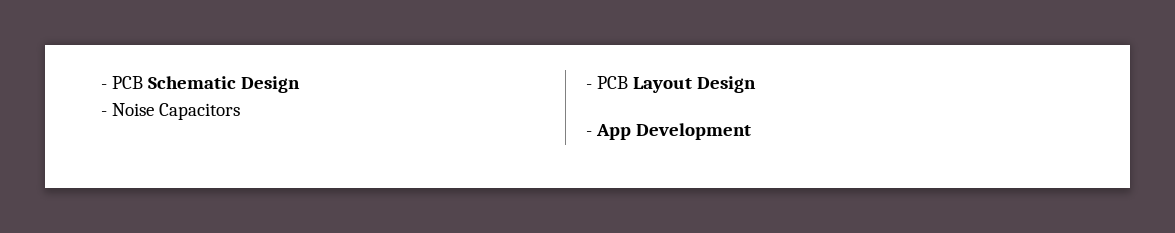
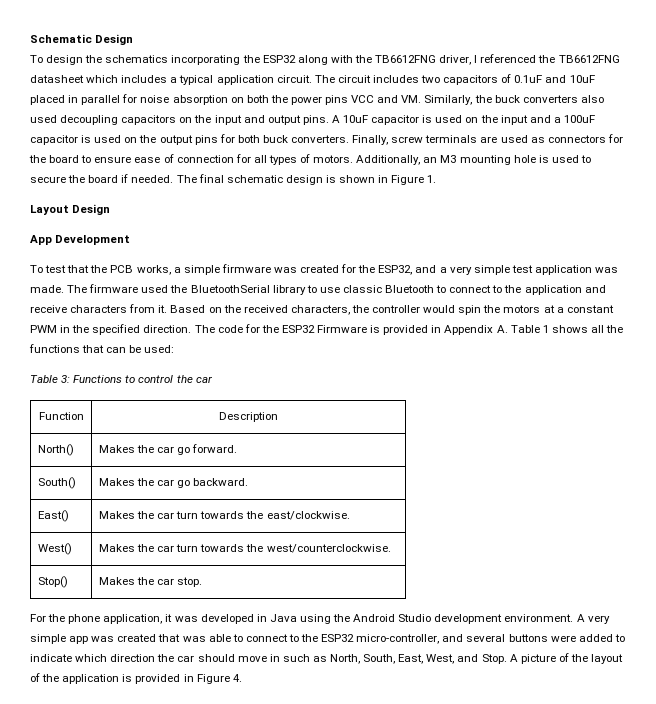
- - PCB Schematic Design
+ Schematic Design
- - Noise Capacitors
- - PCB Layout Design
+ To design the schematics incorporating the ESP32 along with the TB6612FNG driver, I referenced the TB6612FNG datasheet which includes a typical application circuit. The circuit includes two capacitors of 0.1uF and 10uF placed in parallel for noise absorption on both the power pins VCC and VM. Similarly, the buck converters also used decoupling capacitors on the input and output pins. A 10uF capacitor is used on the input and a 100uF capacitor is used on the output pins for both buck converters. Finally, screw terminals are used as connectors for the board to ensure ease of connection for all types of motors. Additionally, an M3 mounting hole is used to secure the board if needed. The final schematic design is shown in Figure 1.
+ Layout Design
- - App Development
+ App Development
+ To test that the PCB works, a simple firmware was created for the ESP32, and a very simple test application was made. The firmware used the BluetoothSerial library to use classic Bluetooth to connect to the application and receive characters from it. Based on the received characters, the controller would spin the motors at a constant PWM in the specified direction. The code for the ESP32 Firmware is provided in Appendix A. Table 1 shows all the functions that can be used:
+ Table 3: Functions to control the car
+ Function | Description
+ North() | Makes the car go forward.
+ South() | Makes the car go backward.
+ East() | Makes the car turn towards the east/clockwise.
+ West() | Makes the car turn towards the west/counterclockwise.
+ Stop() | Makes the car stop.
+ For the phone application, it was developed in Java using the Android Studio development environment. A very simple app was created that was able to connect to the ESP32 micro-controller, and several buttons were added to indicate which direction the car should move in such as North, South, East, West, and Stop. A picture of the layout of the application is provided in Figure 4.

